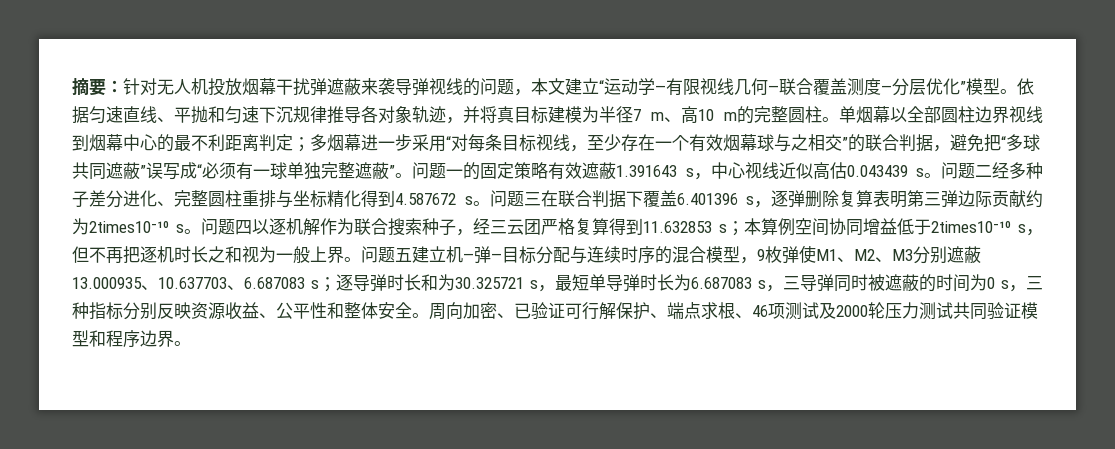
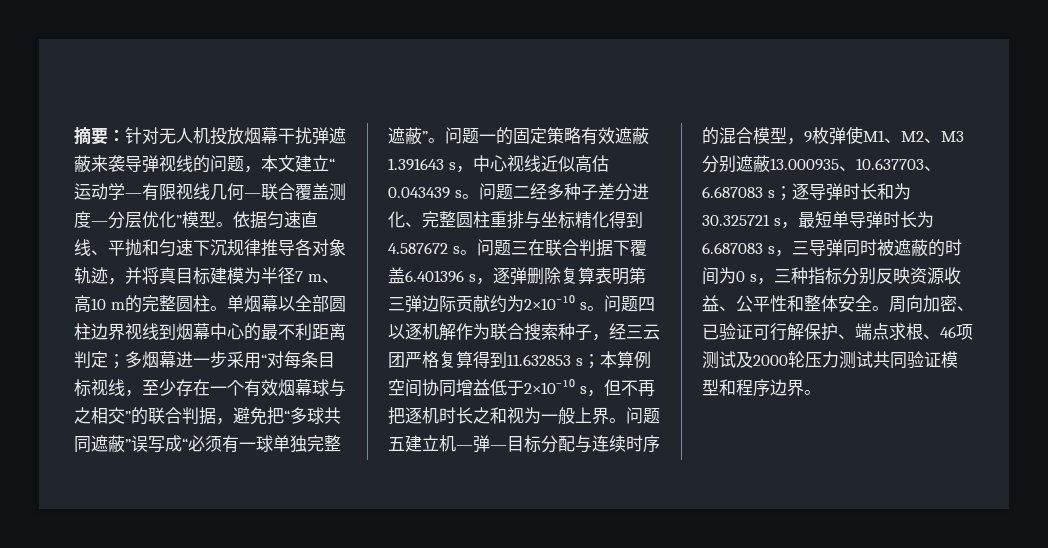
- 问题三在联合判据下覆盖6.401396 s，逐弹删除复算表明第三弹边际贡献约为2times10⁻¹⁰ s。
+ 问题三在联合判据下覆盖6.401396 s，逐弹删除复算表明第三弹边际贡献约为2×10⁻¹⁰ s。
- 问题四以逐机解作为联合搜索种子，经三云团严格复算得到11.632853 s；本算例空间协同增益低于2times10⁻¹⁰ s，但不再把逐机时长之和视为一般上界。
+ 问题四以逐机解作为联合搜索种子，经三云团严格复算得到11.632853 s；本算例空间协同增益低于2×10⁻¹⁰ s，但不再把逐机时长之和视为一般上界。

